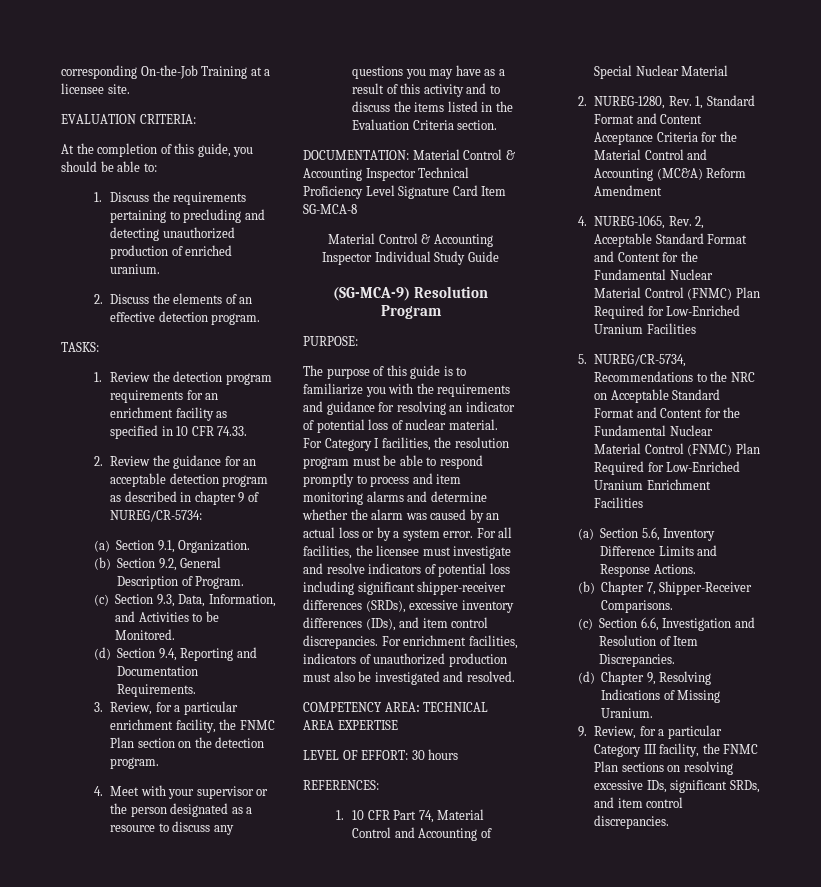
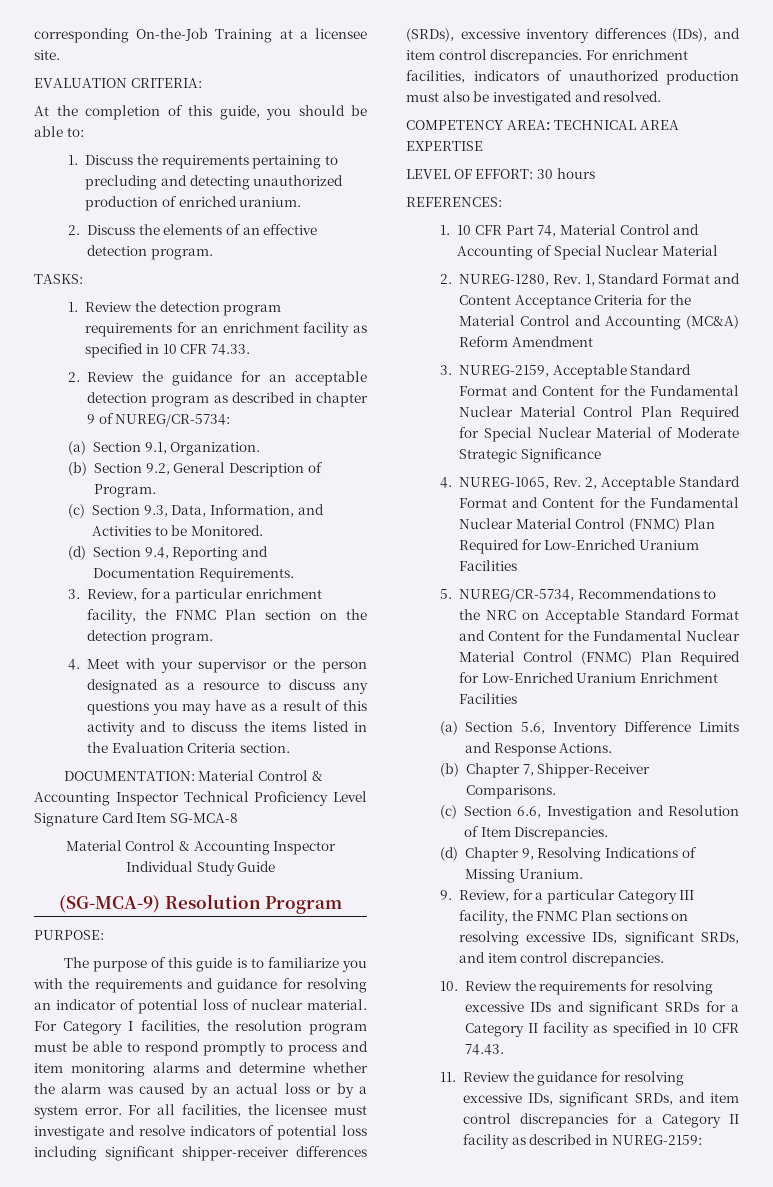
+ 3. NUREG-2159, Acceptable Standard Format and Content for the Fundamental Nuclear Material Control Plan Required for Special Nuclear Material of Moderate Strategic Significance
+ 10. Review the requirements for resolving excessive IDs and significant SRDs for a Category II facility as specified in 10 CFR 74.43.
+ 11. Review the guidance for resolving excessive IDs, significant SRDs, and item control discrepancies for a Category II facility as described in NUREG-2159:

